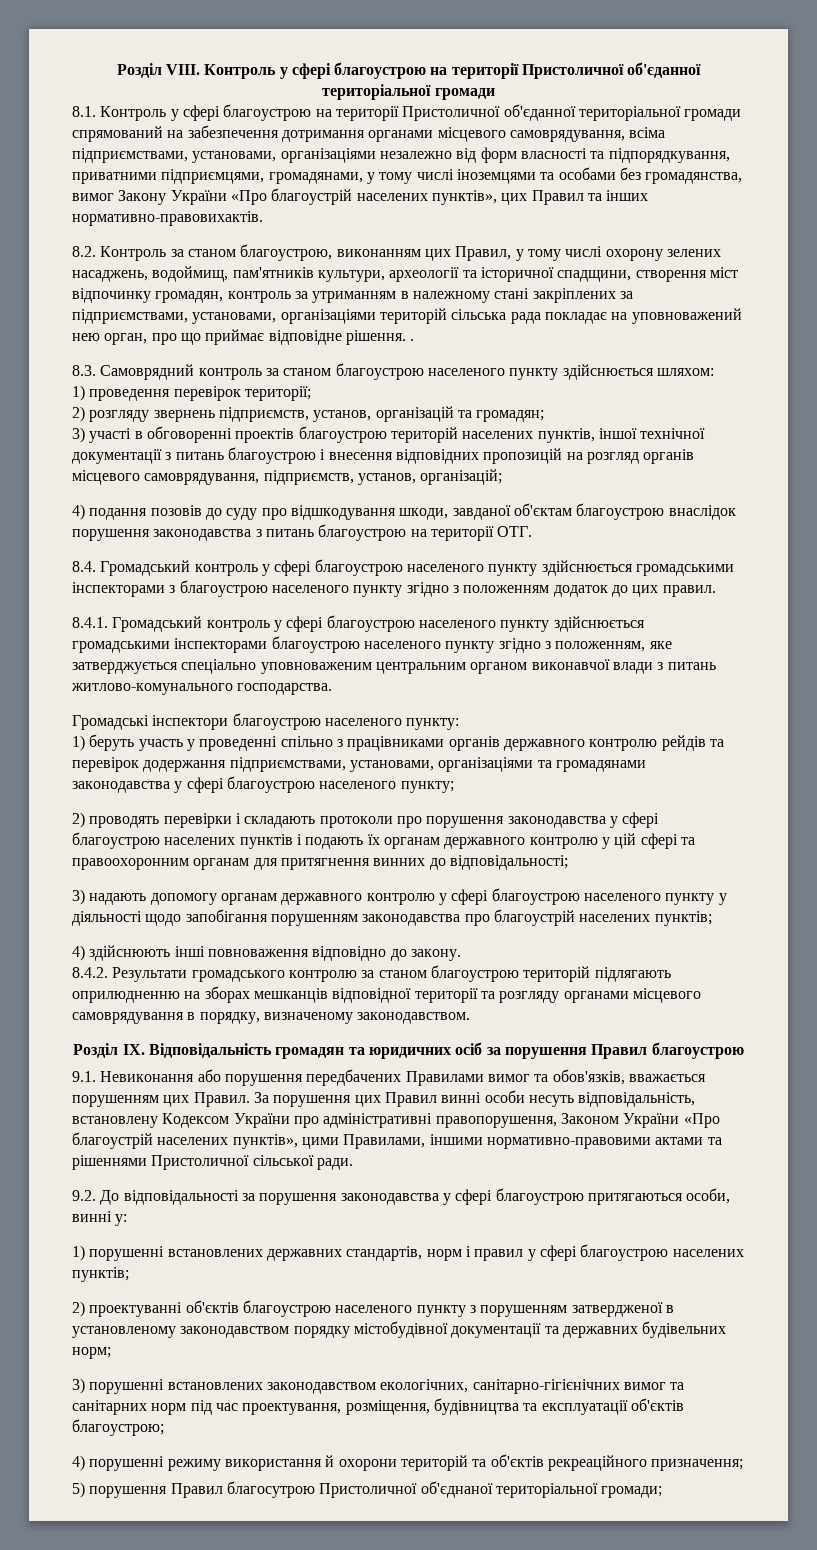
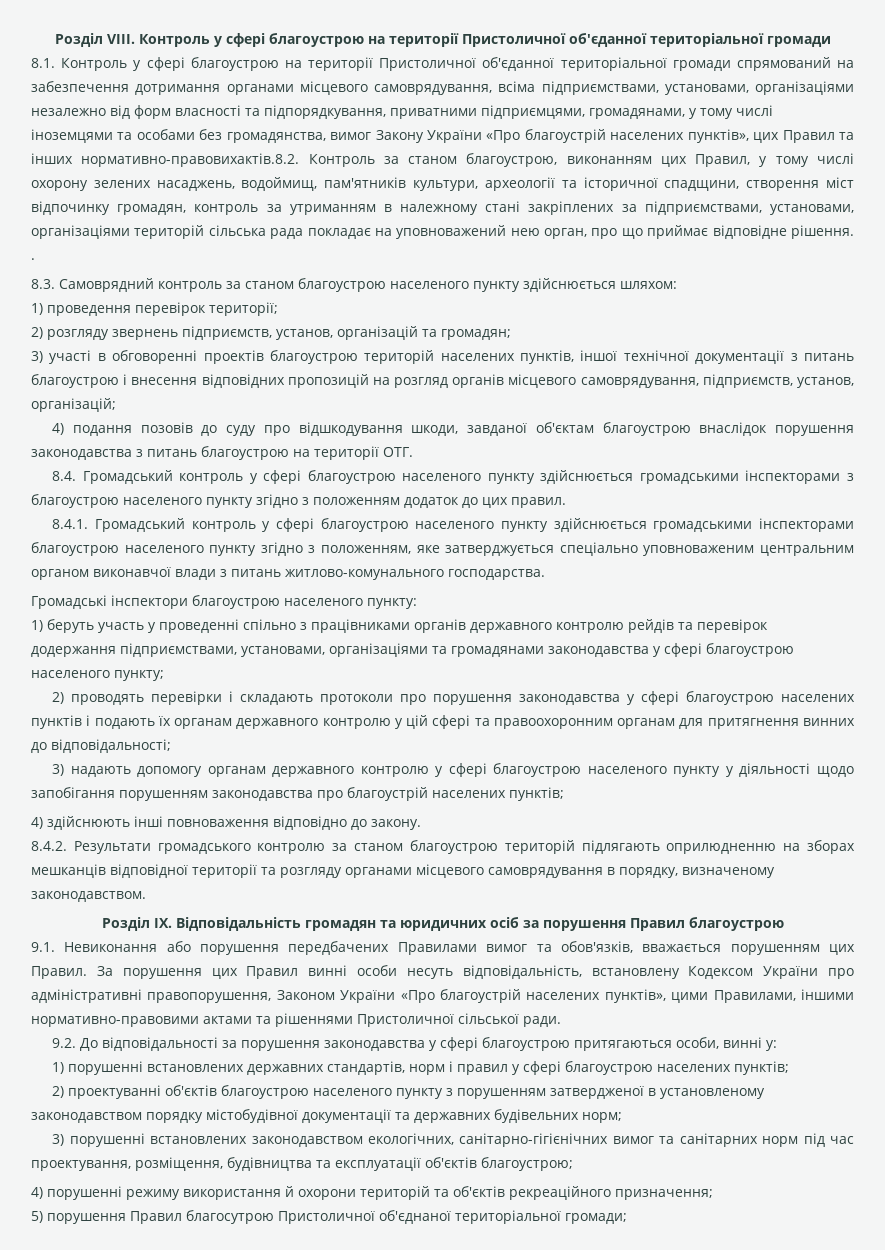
- 8.1. Контроль у сфері благоустрою на території Пристоличної об'єданної територіальної громади спрямований на забезпечення дотримання органами місцевого самоврядування, всіма підприємствами, установами, організаціями незалежно від форм власності та підпорядкування, приватними підприємцями, громадянами, у тому числі іноземцями та особами без громадянства, вимог Закону України «Про благоустрій населених пунктів», цих Правил та інших нормативно-правовихактів.
- 8.2. Контроль за станом благоустрою, виконанням цих Правил, у тому числі охорону зелених насаджень, водоймищ, пам'ятників культури, археології та історичної спадщини, створення міст відпочинку громадян, контроль за утриманням в належному стані закріплених за підприємствами, установами, організаціями територій сільська рада покладає на уповноважений нею орган, про що приймає відповідне рішення. .
+ 8.1. Контроль у сфері благоустрою на території Пристоличної об'єданної територіальної громади спрямований на забезпечення дотримання органами місцевого самоврядування, всіма підприємствами, установами, організаціями незалежно від форм власності та підпорядкування, приватними підприємцями, громадянами, у тому числі іноземцями та особами без громадянства, вимог Закону України «Про благоустрій населених пунктів», цих Правил та інших нормативно-правовихактів.8.2. Контроль за станом благоустрою, виконанням цих Правил, у тому числі охорону зелених насаджень, водоймищ, пам'ятників культури, археології та історичної спадщини, створення міст відпочинку громадян, контроль за утриманням в належному стані закріплених за підприємствами, установами, організаціями територій сільська рада покладає на уповноважений нею орган, про що приймає відповідне рішення. .

